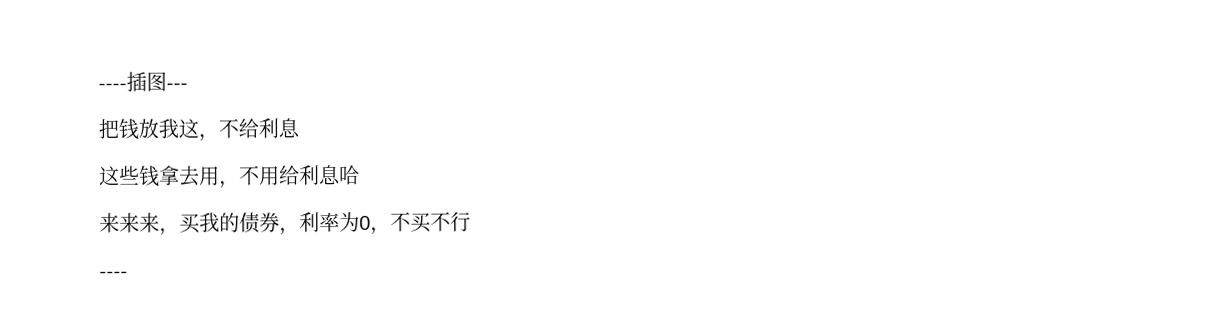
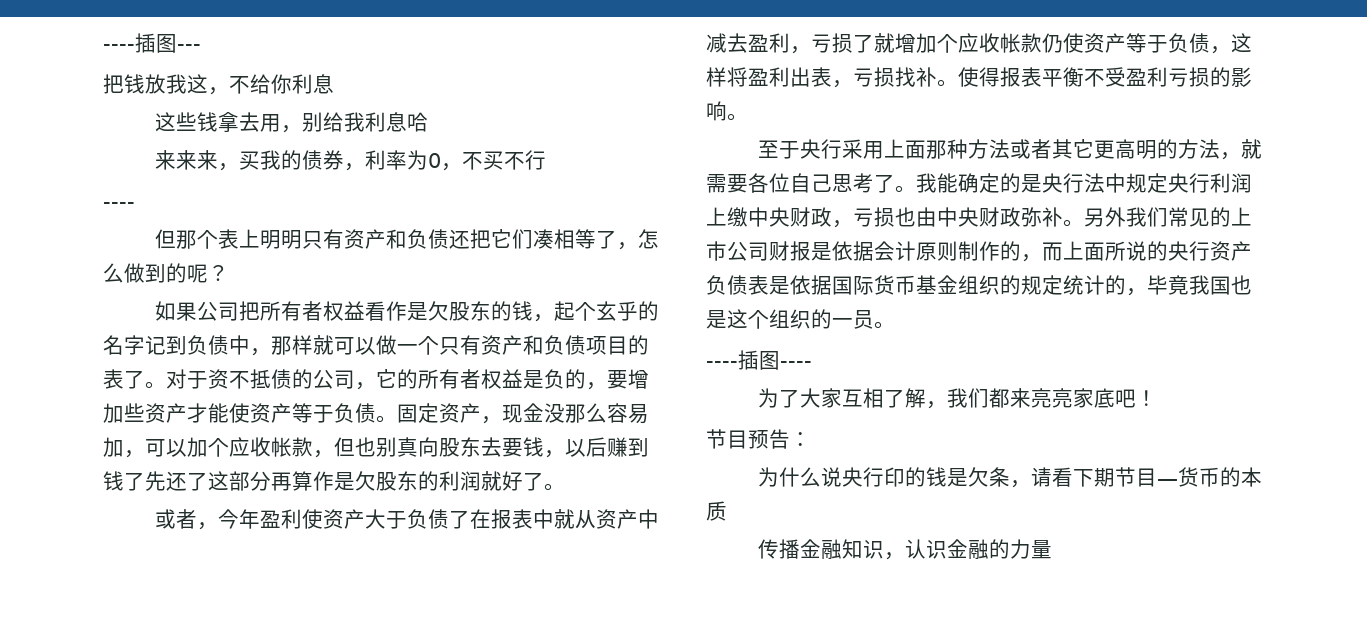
- 把钱放我这，不给利息
+ 把钱放我这，不给你利息
- 这些钱拿去用，不用给利息哈
+ 这些钱拿去用，别给我利息哈
+ 但那个表上明明只有资产和负债还把它们凑相等了，怎么做到的呢？
+ 如果公司把所有者权益看作是欠股东的钱，起个玄乎的名字记到负债中，那样就可以做一个只有资产和负债项目的表了。对于资不抵债的公司，它的所有者权益是负的，要增加些资产才能使资产等于负债。固定资产，现金没那么容易加，可以加个应收帐款，但也别真向股东去要钱，以后赚到钱了先还了这部分再算作是欠股东的利润就好了。
+ 或者，今年盈利使资产大于负债了在报表中就从资产中减去盈利，亏损了就增加个应收帐款仍使资产等于负债，这样将盈利出表，亏损找补。使得报表平衡不受盈利亏损的影响。
+ 至于央行采用上面那种方法或者其它更高明的方法，就需要各位自己思考了。我能确定的是央行法中规定央行利润上缴中央财政，亏损也由中央财政弥补。另外我们常见的上市公司财报是依据会计原则制作的，而上面所说的央行资产负债表是依据国际货币基金组织的规定统计的，毕竟我国也是这个组织的一员。
+ ----插图----
+ 为了大家互相了解，我们都来亮亮家底吧！
+ 节目预告：
+ 为什么说央行印的钱是欠条，请看下期节目—货币的本质
+ 传播金融知识，认识金融的力量

